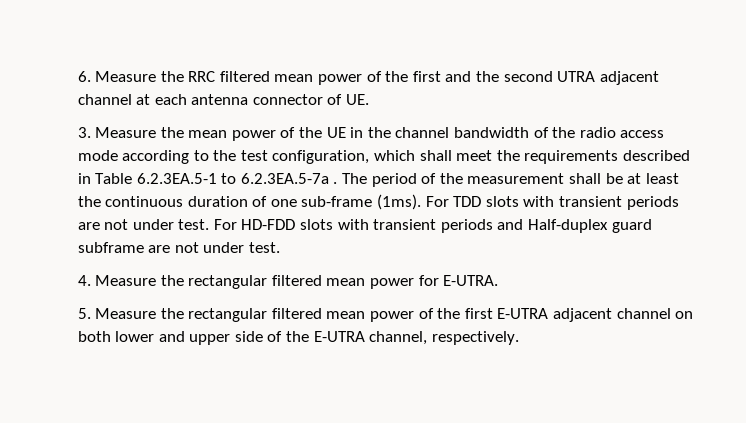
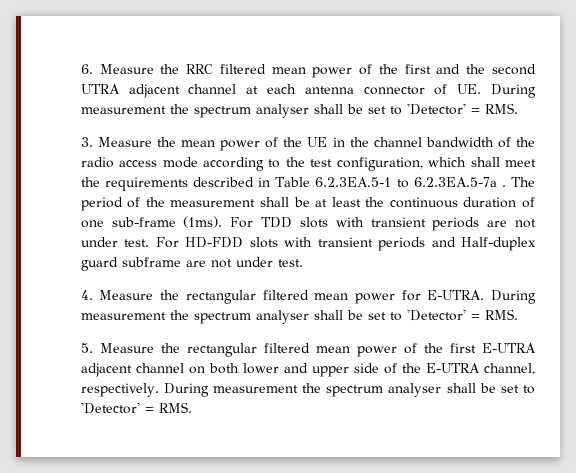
- 6. Measure the RRC filtered mean power of the first and the second UTRA adjacent channel at each antenna connector of UE.
+ 6. Measure the RRC filtered mean power of the first and the second UTRA adjacent channel at each antenna connector of UE. During measurement the spectrum analyser shall be set to 'Detector' = RMS.
- 4. Measure the rectangular filtered mean power for E-UTRA.
+ 4. Measure the rectangular filtered mean power for E-UTRA. During measurement the spectrum analyser shall be set to 'Detector' = RMS.
- 5. Measure the rectangular filtered mean power of the first E-UTRA adjacent channel on both lower and upper side of the E-UTRA channel, respectively.
+ 5. Measure the rectangular filtered mean power of the first E-UTRA adjacent channel on both lower and upper side of the E-UTRA channel, respectively. During measurement the spectrum analyser shall be set to 'Detector' = RMS.

